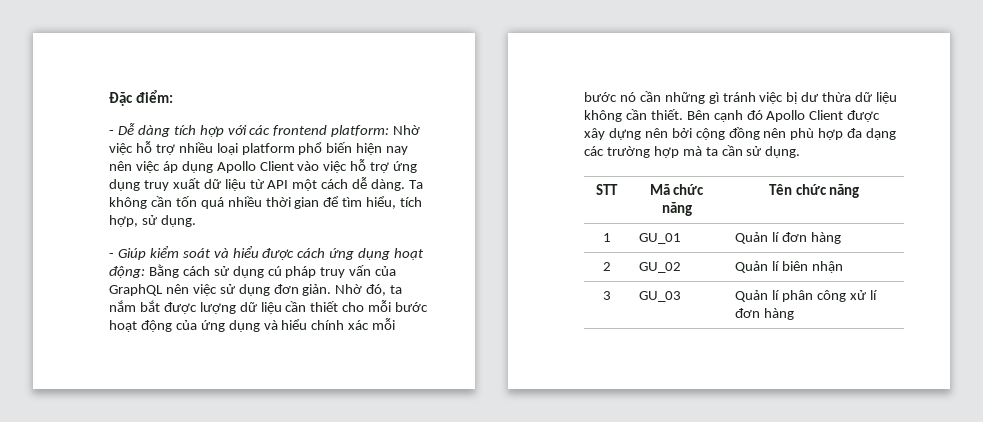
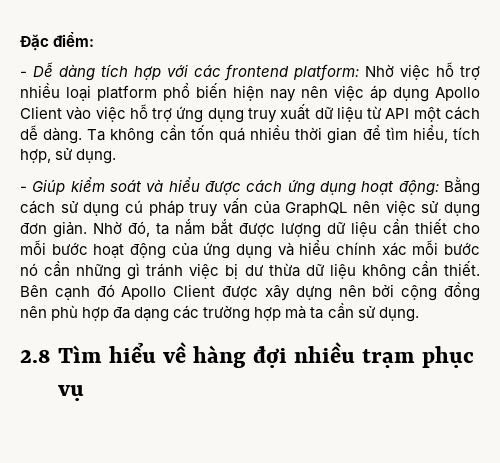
- STT | Mã chức năng | Tên chức năng
- 1 | GU_01 | Quản lí đơn hàng
- 2 | GU_02 | Quản lí biên nhận
- 3 | GU_03 | Quản lí phân công xử lí đơn hàng
+ 2.8 Tìm hiểu về hàng đợi nhiều trạm phục vụ

